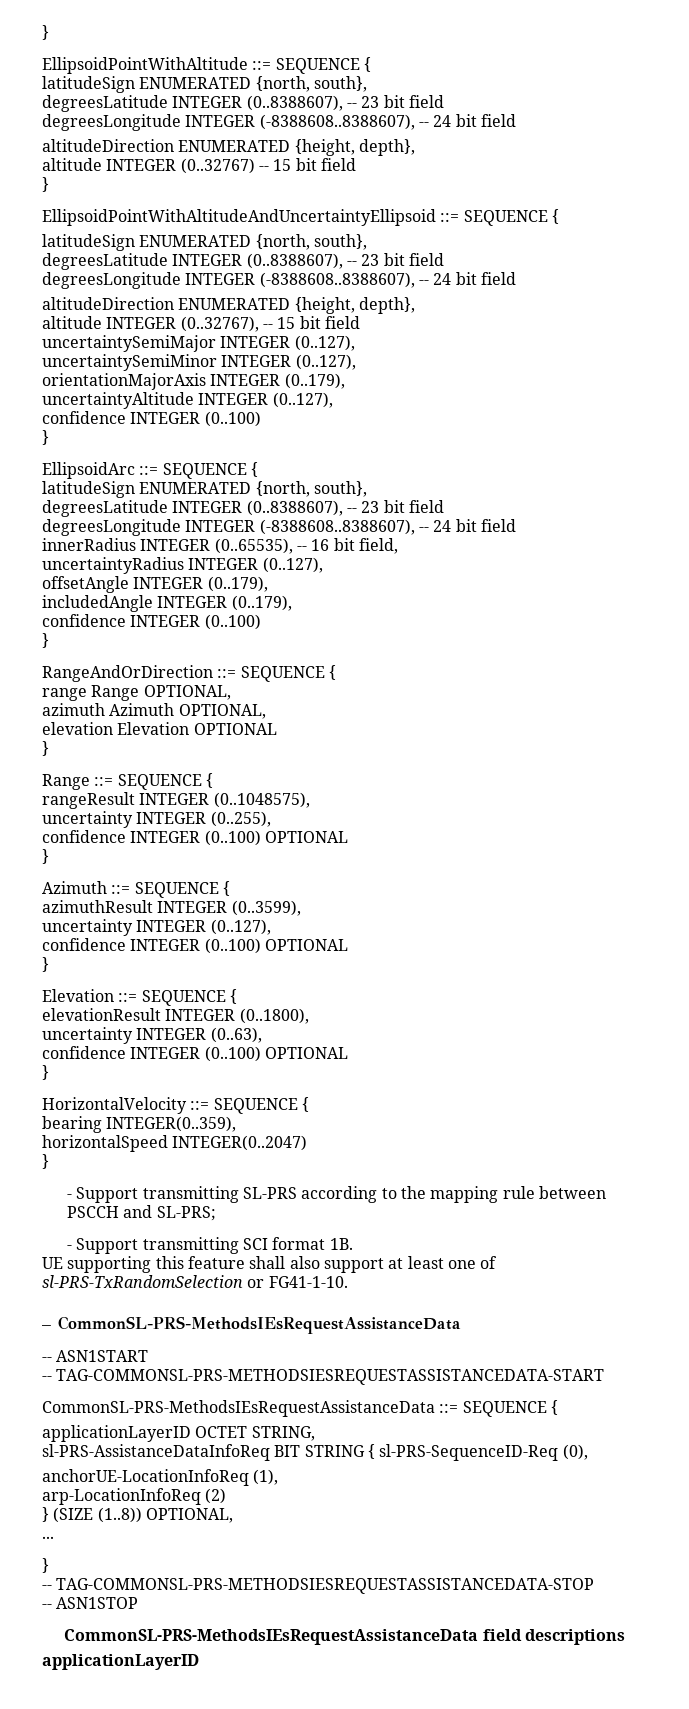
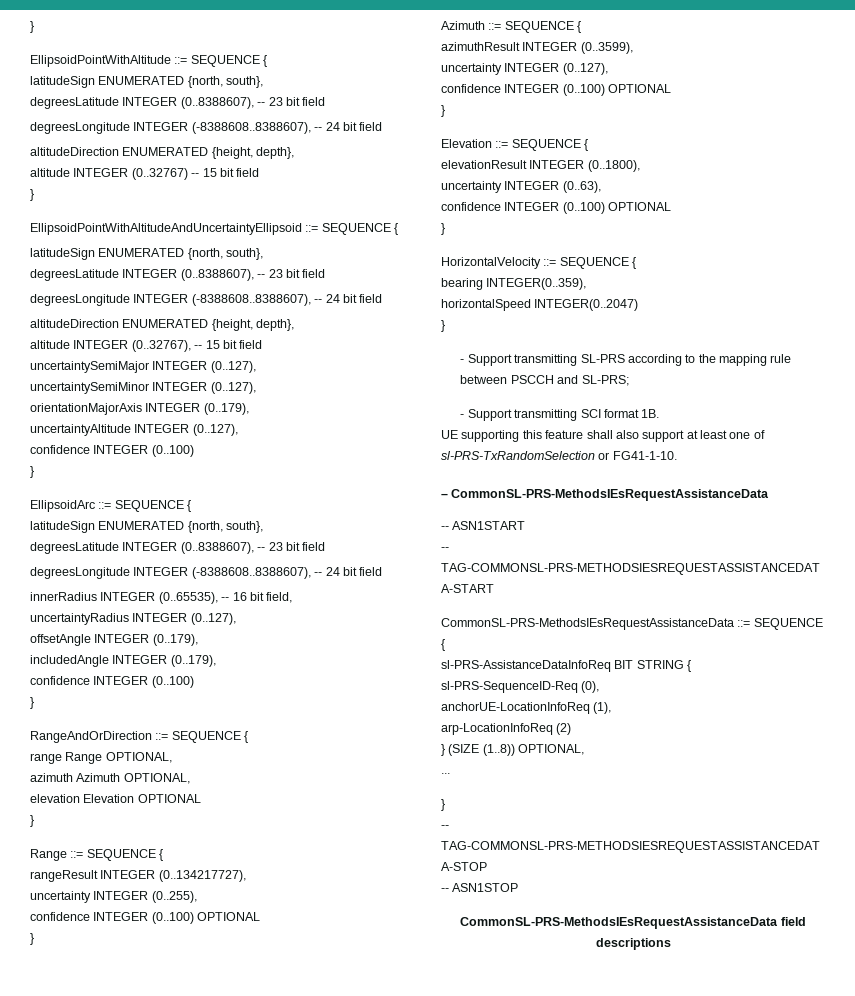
- rangeResult INTEGER (0..1048575),
+ rangeResult INTEGER (0..134217727),
- applicationLayerID OCTET STRING,
  CommonSL-PRS-MethodsIEsRequestAssistanceData field descriptions
- applicationLayerID

